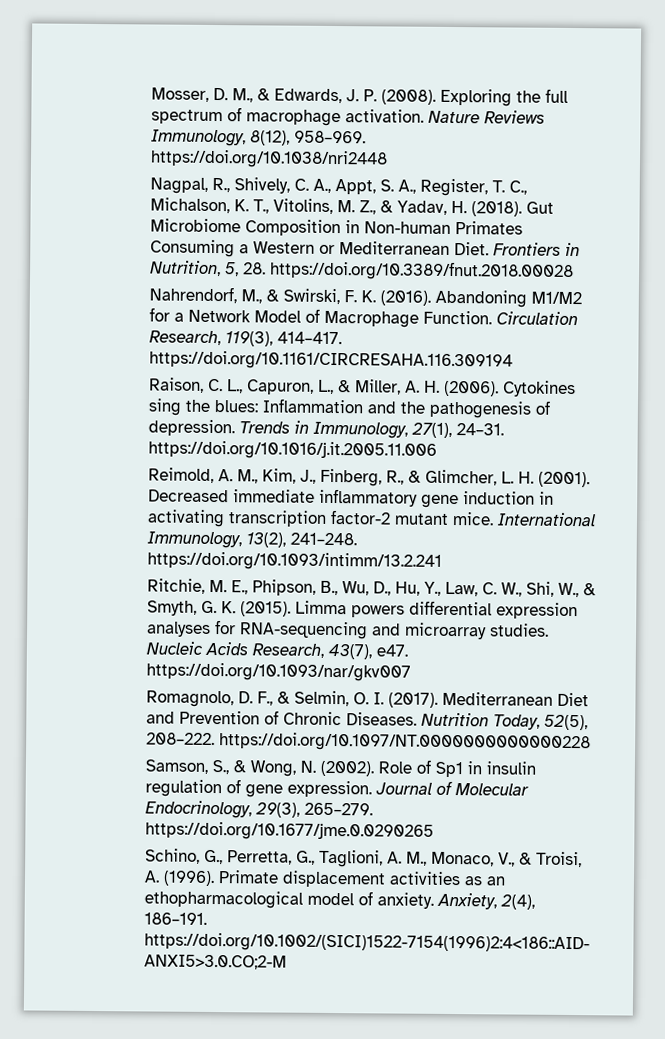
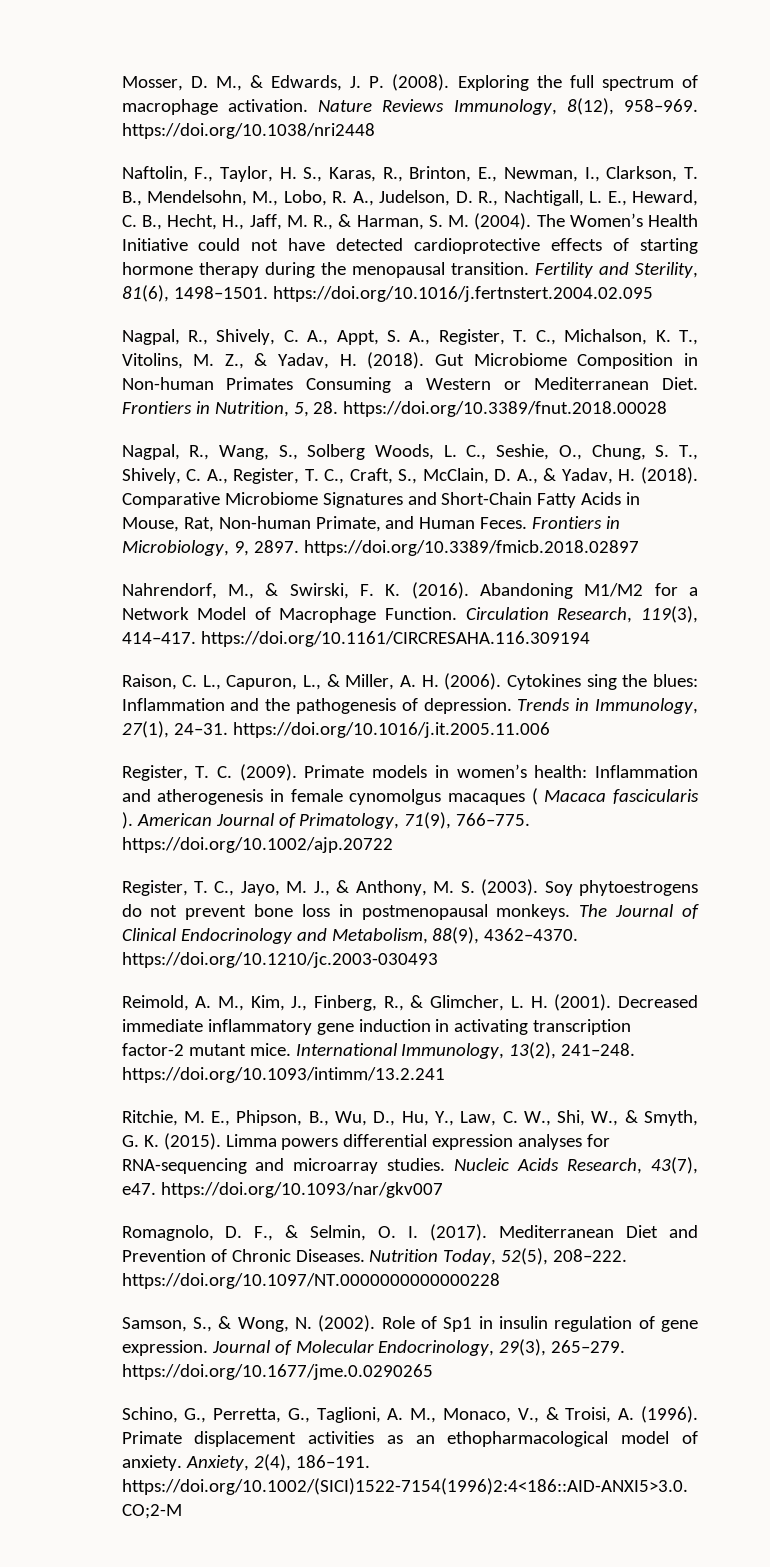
+ Naftolin, F., Taylor, H. S., Karas, R., Brinton, E., Newman, I., Clarkson, T. B., Mendelsohn, M., Lobo, R. A., Judelson, D. R., Nachtigall, L. E., Heward, C. B., Hecht, H., Jaff, M. R., & Harman, S. M. (2004). The Women’s Health Initiative could not have detected cardioprotective effects of starting hormone therapy during the menopausal transition. Fertility and Sterility, 81(6), 1498–1501. https://doi.org/10.1016/j.fertnstert.2004.02.095
+ Nagpal, R., Wang, S., Solberg Woods, L. C., Seshie, O., Chung, S. T., Shively, C. A., Register, T. C., Craft, S., McClain, D. A., & Yadav, H. (2018). Comparative Microbiome Signatures and Short-Chain Fatty Acids in Mouse, Rat, Non-human Primate, and Human Feces. Frontiers in Microbiology, 9, 2897. https://doi.org/10.3389/fmicb.2018.02897
+ Register, T. C. (2009). Primate models in women’s health: Inflammation and atherogenesis in female cynomolgus macaques ( Macaca fascicularis ). American Journal of Primatology, 71(9), 766–775. https://doi.org/10.1002/ajp.20722
+ Register, T. C., Jayo, M. J., & Anthony, M. S. (2003). Soy phytoestrogens do not prevent bone loss in postmenopausal monkeys. The Journal of Clinical Endocrinology and Metabolism, 88(9), 4362–4370. https://doi.org/10.1210/jc.2003-030493

